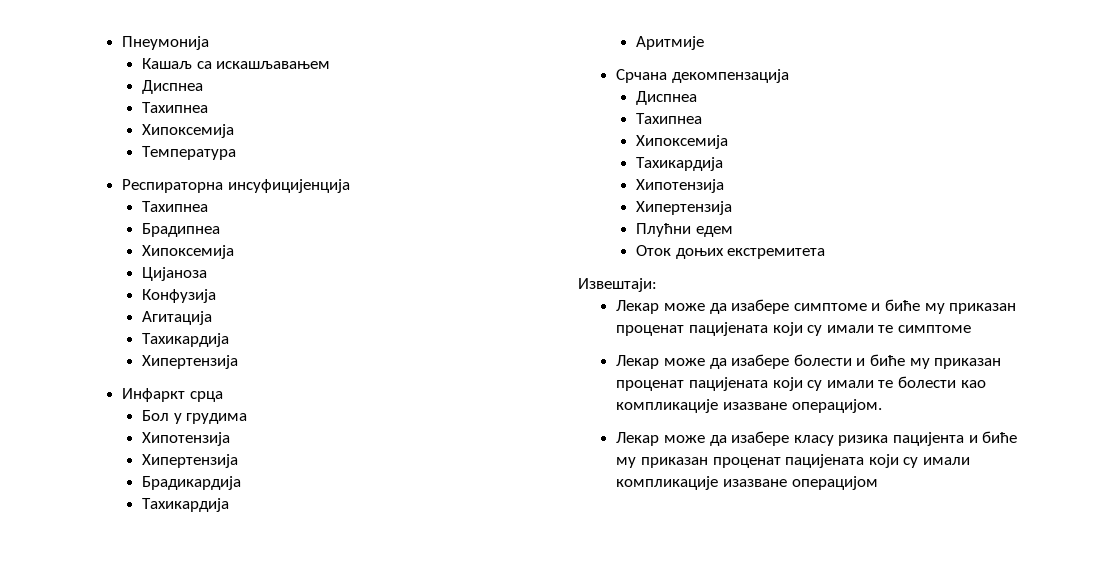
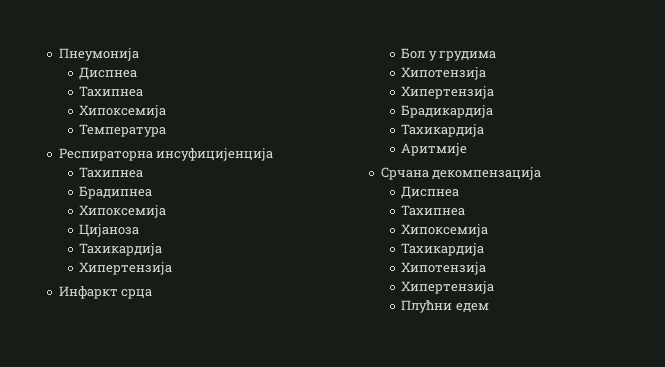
- Кашаљ са искашљавањем
- Конфузија
- Агитација
- Оток доњих екстремитета
- Извештаји:
- Лекар може да изабере симптоме и биће му приказан проценат пацијената који су имали те симптоме
- Лекар може да изабере болести и биће му приказан проценат пацијената који су имали те болести као компликације изазване операцијом.
- Лекар може да изабере класу ризика пацијента и биће му приказан проценат пацијената који су имали компликације изазване операцијом

